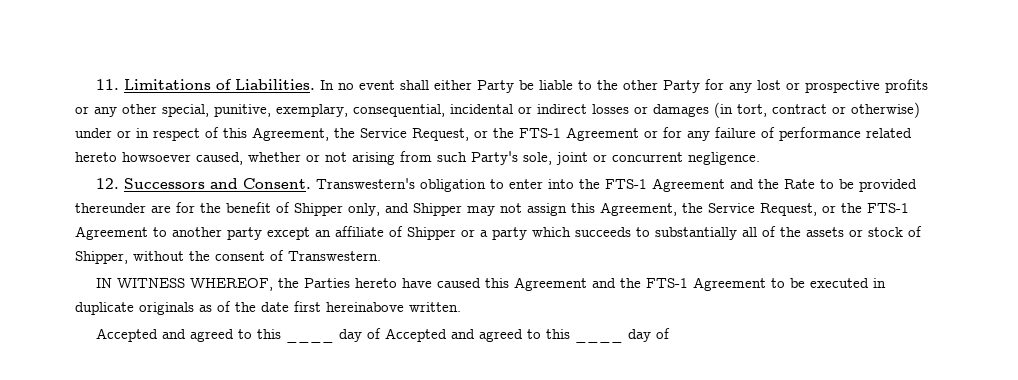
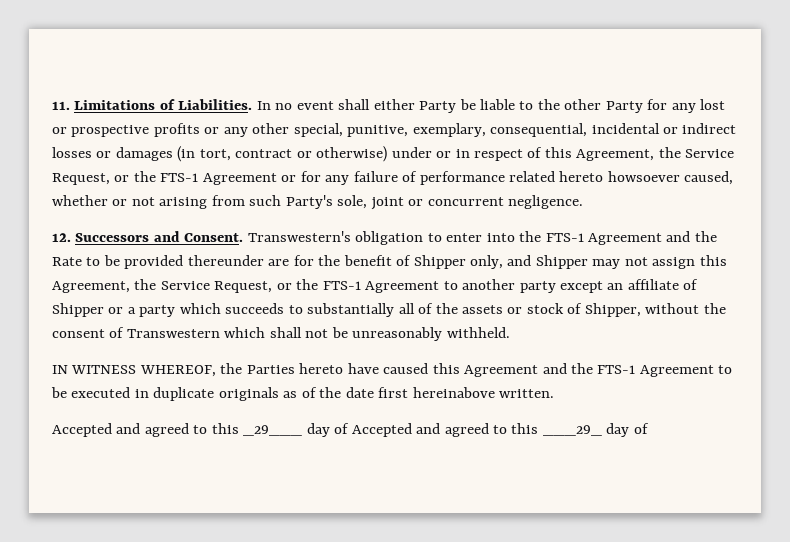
- Transwestern's obligation to enter into the FTS-1 Agreement and the Rate to be provided thereunder are for the benefit of Shipper only, and Shipper may not assign this Agreement, the Service Request, or the FTS-1 Agreement to another party except an affiliate of Shipper or a party which succeeds to substantially all of the assets or stock of Shipper, without the consent of Transwestern.
+ Transwestern's obligation to enter into the FTS-1 Agreement and the Rate to be provided thereunder are for the benefit of Shipper only, and Shipper may not assign this Agreement, the Service Request, or the FTS-1 Agreement to another party except an affiliate of Shipper or a party which succeeds to substantially all of the assets or stock of Shipper, without the consent of Transwestern which shall not be unreasonably withheld.
- Accepted and agreed to this ____ day of Accepted and agreed to this ____ day of
+ Accepted and agreed to this _29___ day of Accepted and agreed to this ___29_ day of

